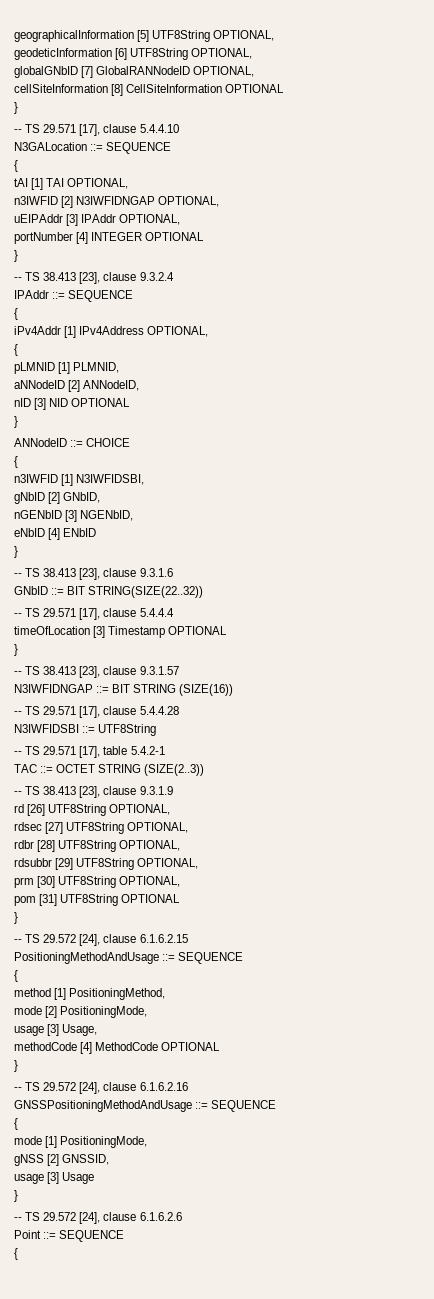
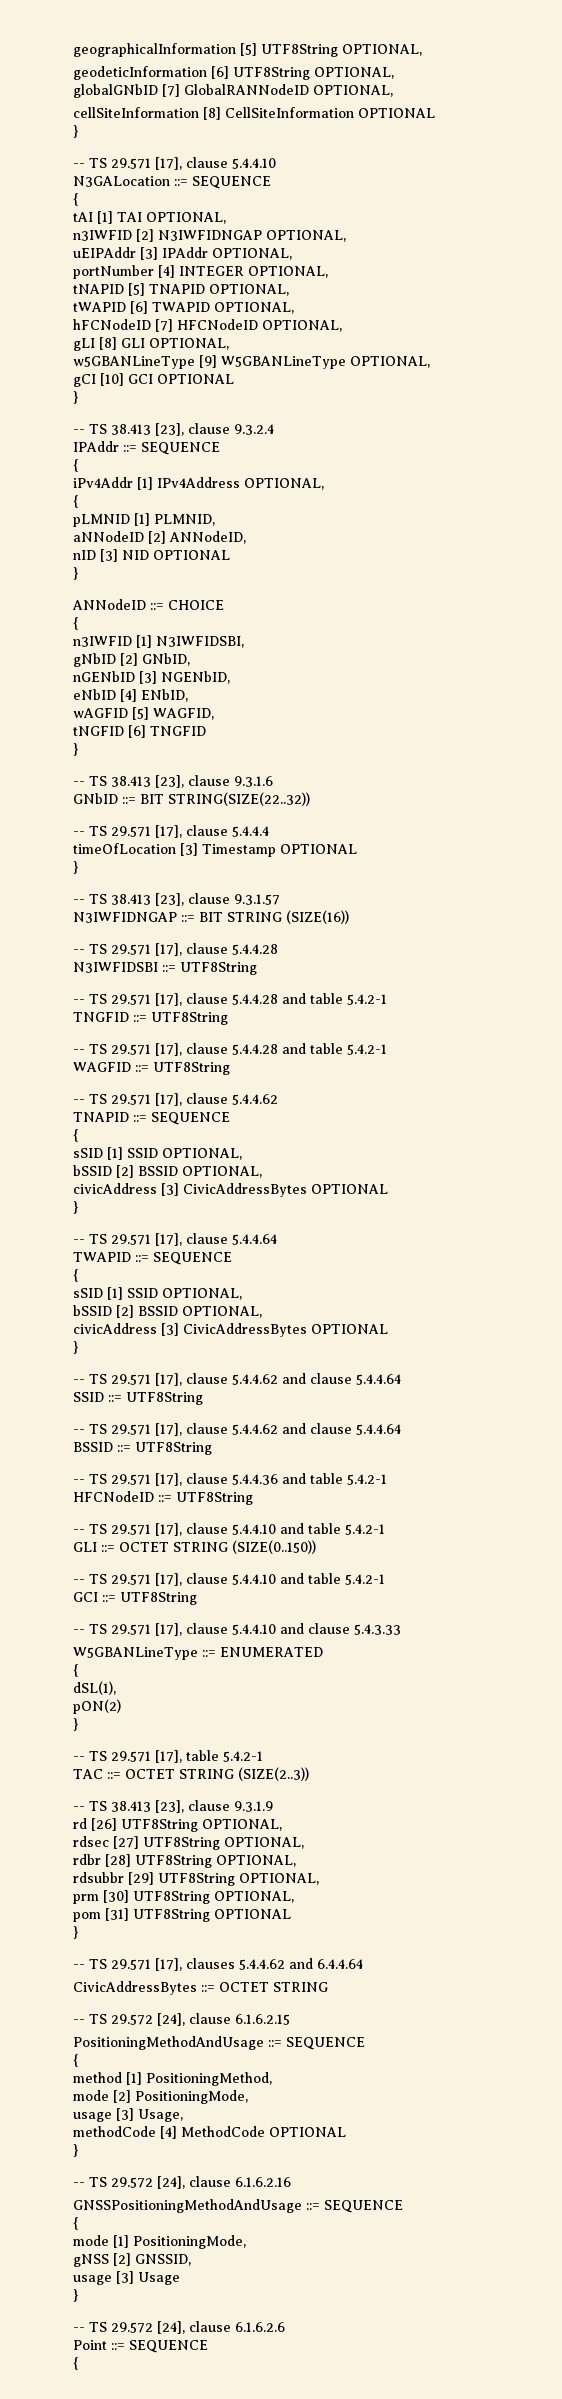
- portNumber [4] INTEGER OPTIONAL
+ portNumber [4] INTEGER OPTIONAL,
+ tNAPID [5] TNAPID OPTIONAL,
+ tWAPID [6] TWAPID OPTIONAL,
+ hFCNodeID [7] HFCNodeID OPTIONAL,
+ gLI [8] GLI OPTIONAL,
+ w5GBANLineType [9] W5GBANLineType OPTIONAL,
+ gCI [10] GCI OPTIONAL
- eNbID [4] ENbID
+ eNbID [4] ENbID,
+ wAGFID [5] WAGFID,
+ tNGFID [6] TNGFID
  N3IWFIDSBI ::= UTF8String
+ -- TS 29.571 [17], clause 5.4.4.28 and table 5.4.2-1
+ TNGFID ::= UTF8String
+ -- TS 29.571 [17], clause 5.4.4.28 and table 5.4.2-1
+ WAGFID ::= UTF8String
+ -- TS 29.571 [17], clause 5.4.4.62
+ TNAPID ::= SEQUENCE
+ {
+ sSID [1] SSID OPTIONAL,
+ bSSID [2] BSSID OPTIONAL,
+ civicAddress [3] CivicAddressBytes OPTIONAL
+ }
+ -- TS 29.571 [17], clause 5.4.4.64
+ TWAPID ::= SEQUENCE
+ {
+ sSID [1] SSID OPTIONAL,
+ bSSID [2] BSSID OPTIONAL,
+ civicAddress [3] CivicAddressBytes OPTIONAL
+ }
+ -- TS 29.571 [17], clause 5.4.4.62 and clause 5.4.4.64
+ SSID ::= UTF8String
+ -- TS 29.571 [17], clause 5.4.4.62 and clause 5.4.4.64
+ BSSID ::= UTF8String
+ -- TS 29.571 [17], clause 5.4.4.36 and table 5.4.2-1
+ HFCNodeID ::= UTF8String
+ -- TS 29.571 [17], clause 5.4.4.10 and table 5.4.2-1
+ GLI ::= OCTET STRING (SIZE(0..150))
+ -- TS 29.571 [17], clause 5.4.4.10 and table 5.4.2-1
+ GCI ::= UTF8String
+ -- TS 29.571 [17], clause 5.4.4.10 and clause 5.4.3.33
+ W5GBANLineType ::= ENUMERATED
+ {
+ dSL(1),
+ pON(2)
+ }
+ -- TS 29.571 [17], clauses 5.4.4.62 and 6.4.4.64
+ CivicAddressBytes ::= OCTET STRING

